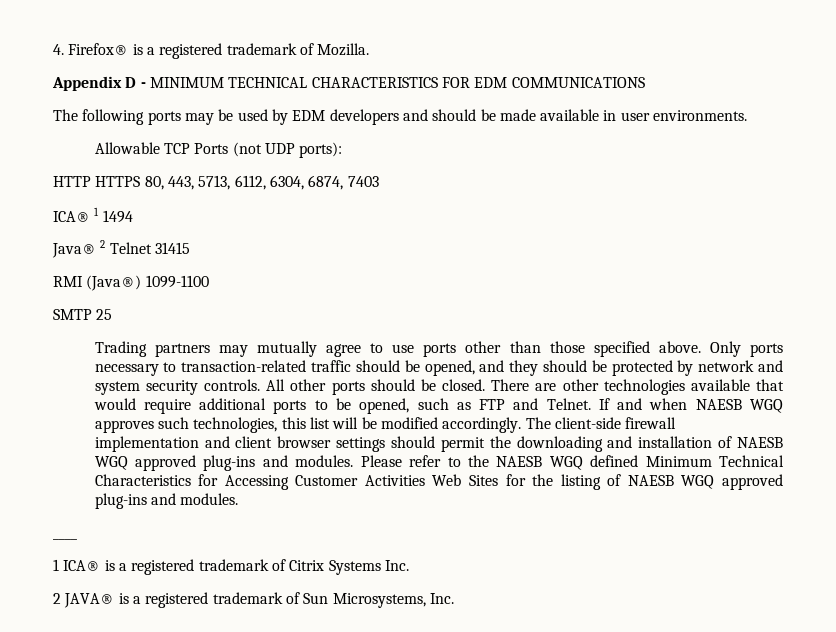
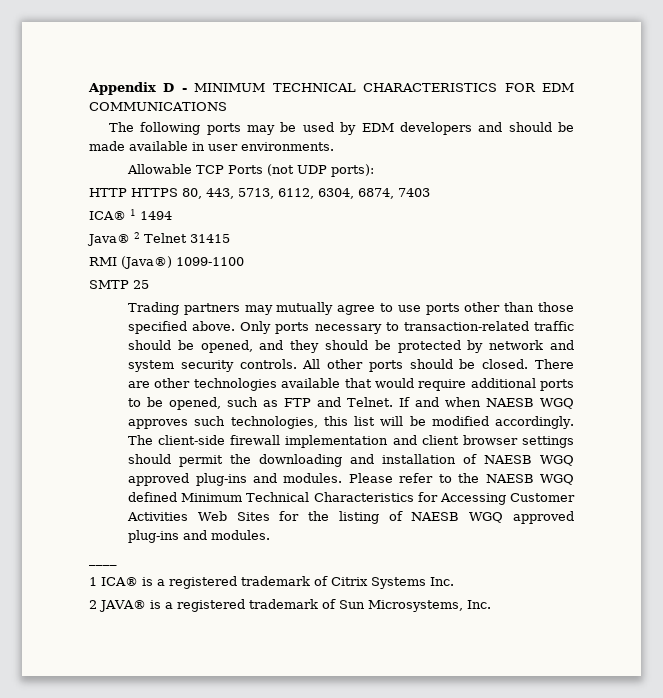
- 4. Firefox® is a registered trademark of Mozilla.

